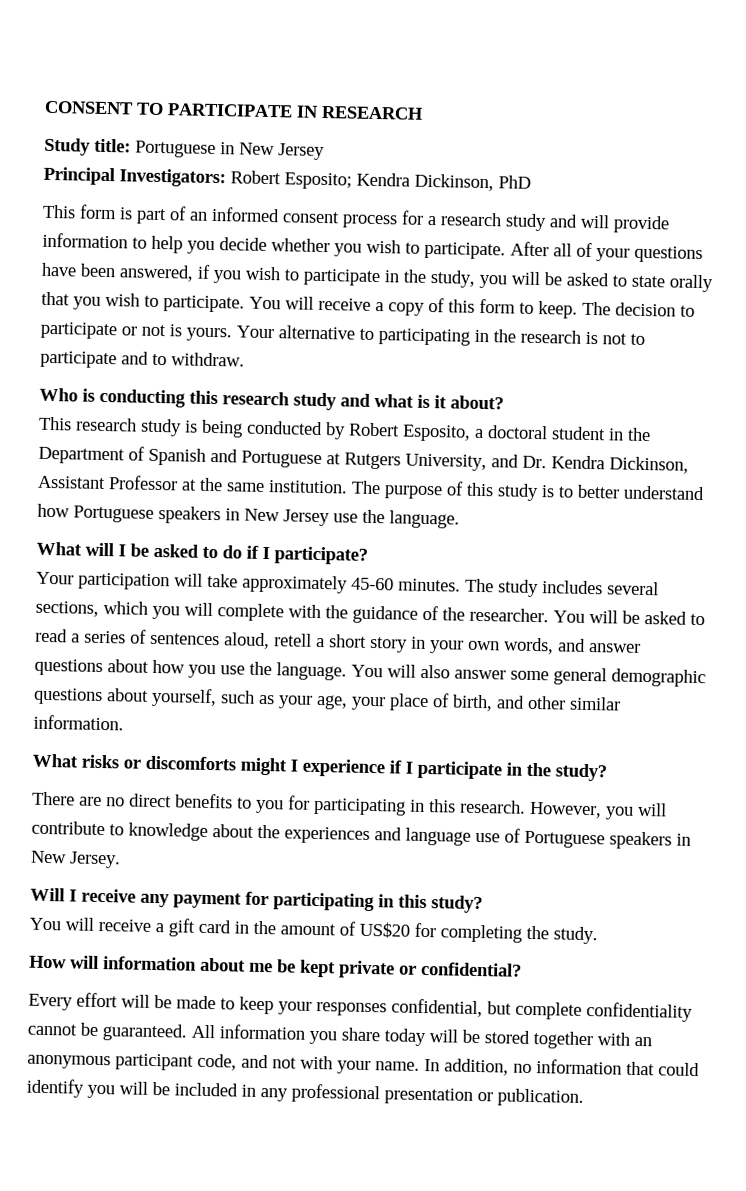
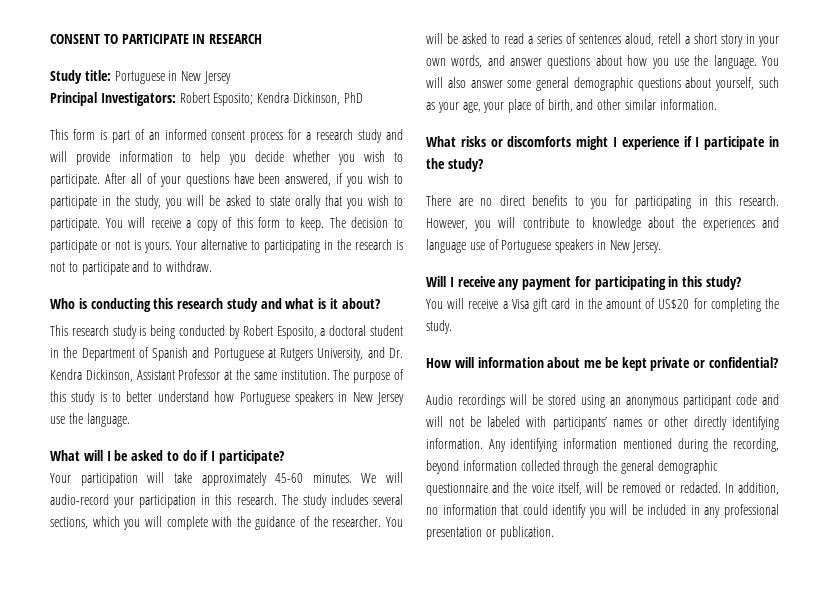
+ We will audio-record your participation in this research.
- You will receive a gift card in the amount of US$20 for completing the study.
+ You will receive a Visa gift card in the amount of US$20 for completing the study.
- Every effort will be made to keep your responses confidential, but complete confidentiality cannot be guaranteed. All information you share today will be stored together with an anonymous participant code, and not with your name.
+ Audio recordings will be stored using an anonymous participant code and will not be labeled with participants’ names or other directly identifying information. Any identifying information mentioned during the recording, beyond information collected through the general demographic questionnaire and the voice itself, will be removed or redacted.

